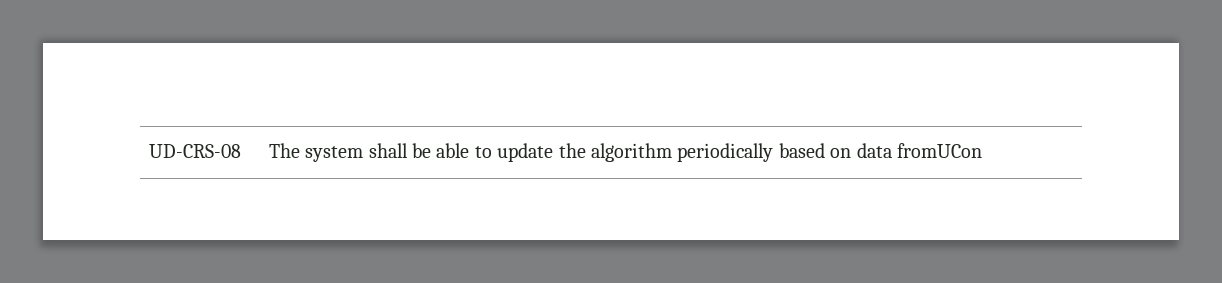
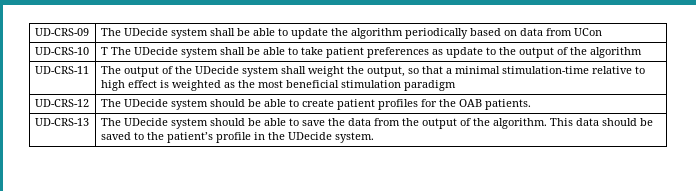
- UD-CRS-08 | The system shall be able to update the algorithm periodically based on data fromUCon
+ UD-CRS-09 | The UDecide system shall be able to update the algorithm periodically based on data from UCon
+ UD-CRS-10 | T The UDecide system shall be able to take patient preferences as update to the output of the algorithm
+ UD-CRS-11 | The output of the UDecide system shall weight the output, so that a minimal stimulation-time relative to high effect is weighted as the most beneficial stimulation paradigm
+ UD-CRS-12 | The UDecide system should be able to create patient profiles for the OAB patients.
+ UD-CRS-13 | The UDecide system should be able to save the data from the output of the algorithm. This data should be saved to the patient’s profile in the UDecide system.

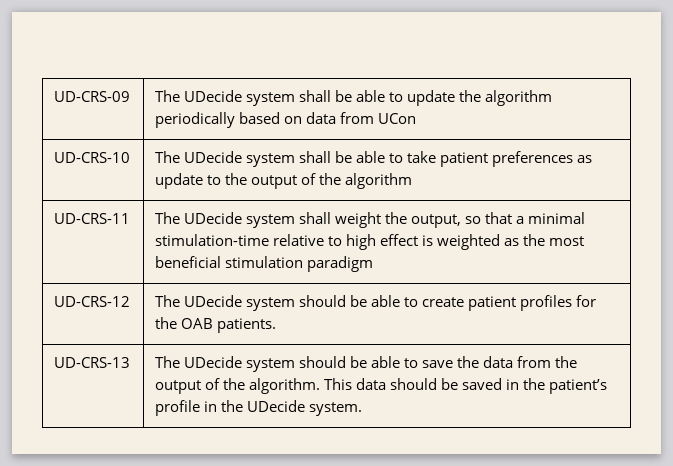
- UD-CRS-10 | T The UDecide system shall be able to take patient preferences as update to the output of the algorithm
+ UD-CRS-10 | The UDecide system shall be able to take patient preferences as update to the output of the algorithm
- UD-CRS-11 | The output of the UDecide system shall weight the output, so that a minimal stimulation-time relative to high effect is weighted as the most beneficial stimulation paradigm
+ UD-CRS-11 | The UDecide system shall weight the output, so that a minimal stimulation-time relative to high effect is weighted as the most beneficial stimulation paradigm
- UD-CRS-13 | The UDecide system should be able to save the data from the output of the algorithm. This data should be saved to the patient’s profile in the UDecide system.
+ UD-CRS-13 | The UDecide system should be able to save the data from the output of the algorithm. This data should be saved in the patient’s profile in the UDecide system.

